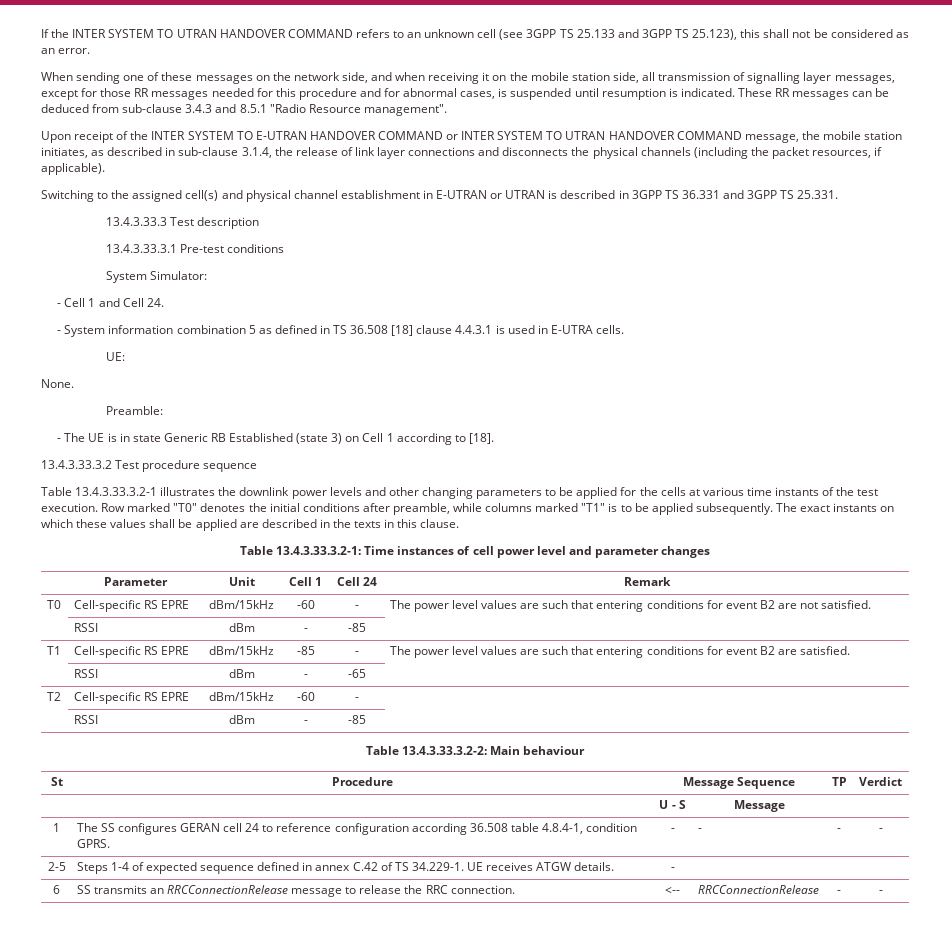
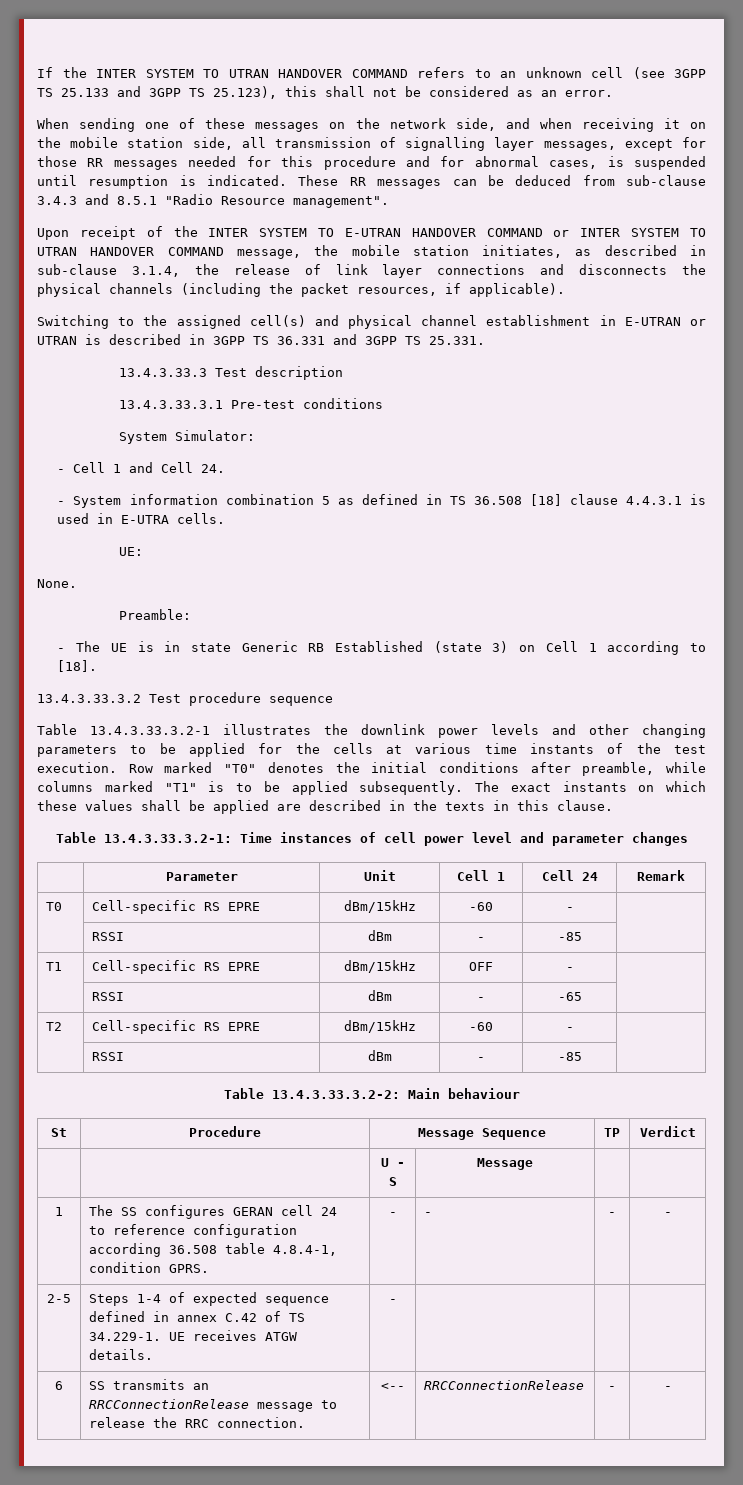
- T0 | Cell-specific RS EPRE | dBm/15kHz | -60 | - | The power level values are such that entering conditions for event B2 are not satisfied.
+ T0 | Cell-specific RS EPRE | dBm/15kHz | -60 | - |
- T1 | Cell-specific RS EPRE | dBm/15kHz | -85 | - | The power level values are such that entering conditions for event B2 are satisfied.
+ T1 | Cell-specific RS EPRE | dBm/15kHz | OFF | - |

